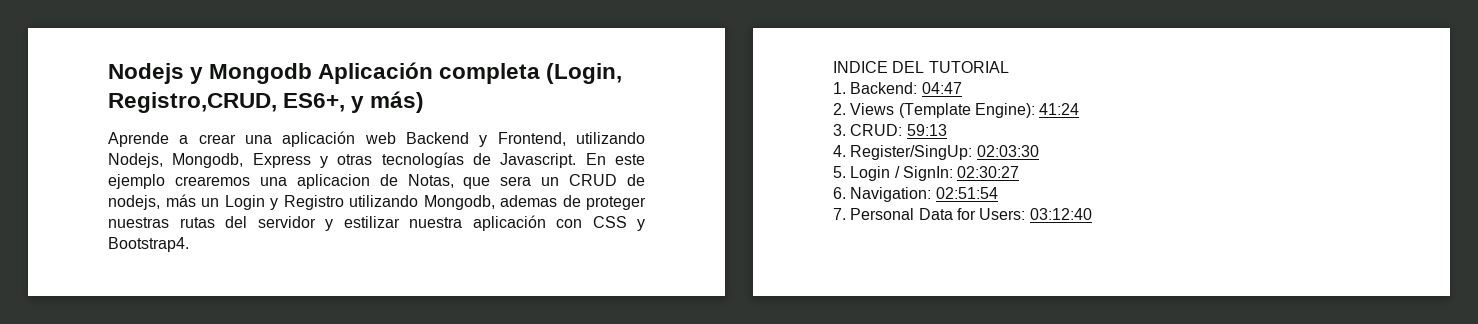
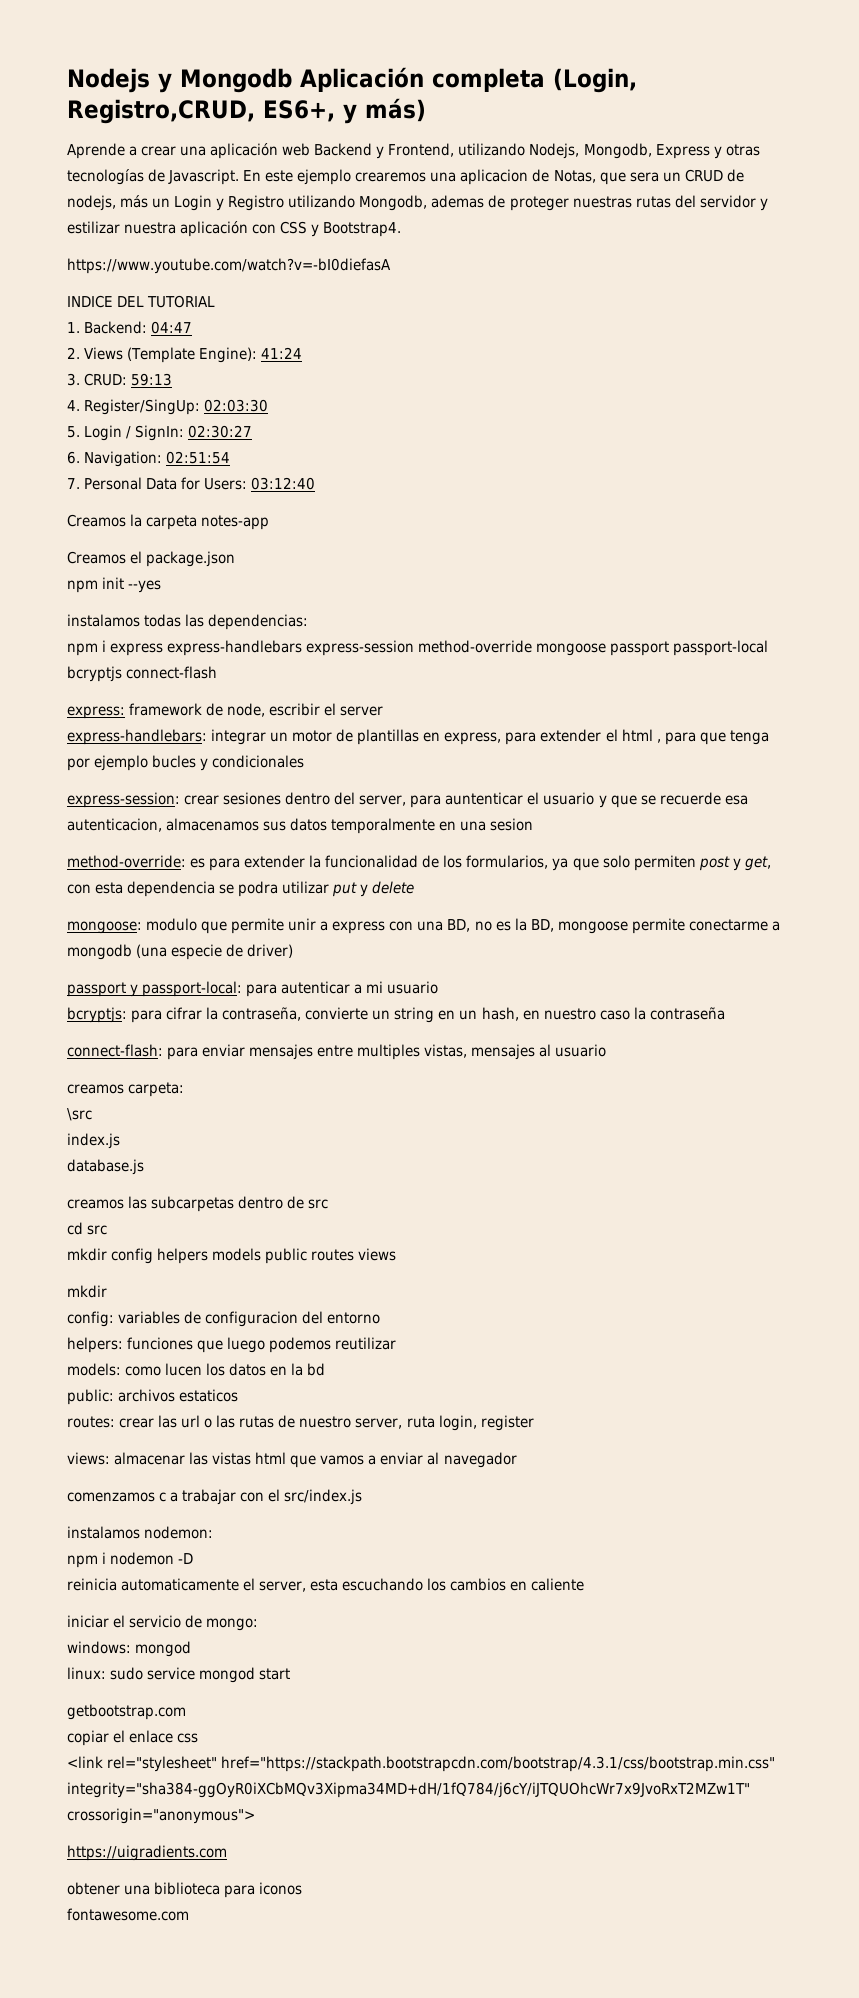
+ https://www.youtube.com/watch?v=-bI0diefasA
+ Creamos la carpeta notes-app
+ Creamos el package.json
+ npm init --yes
+ instalamos todas las dependencias:
+ npm i express express-handlebars express-session method-override mongoose passport passport-local bcryptjs connect-flash
+ express: framework de node, escribir el server
+ express-handlebars: integrar un motor de plantillas en express, para extender el html , para que tenga por ejemplo bucles y condicionales
+ express-session: crear sesiones dentro del server, para auntenticar el usuario y que se recuerde esa autenticacion, almacenamos sus datos temporalmente en una sesion
+ method-override: es para extender la funcionalidad de los formularios, ya que solo permiten post y get, con esta dependencia se podra utilizar put y delete
+ mongoose: modulo que permite unir a express con una BD, no es la BD, mongoose permite conectarme a mongodb (una especie de driver)
+ passport y passport-local: para autenticar a mi usuario
+ bcryptjs: para cifrar la contraseña, convierte un string en un hash, en nuestro caso la contraseña
+ connect-flash: para enviar mensajes entre multiples vistas, mensajes al usuario
+ creamos carpeta:
+ \src
+ index.js
+ database.js
+ creamos las subcarpetas dentro de src
+ cd src
+ mkdir config helpers models public routes views
+ mkdir
+ config: variables de configuracion del entorno
+ helpers: funciones que luego podemos reutilizar
+ models: como lucen los datos en la bd
+ public: archivos estaticos
+ routes: crear las url o las rutas de nuestro server, ruta login, register
+ views: almacenar las vistas html que vamos a enviar al navegador
+ comenzamos c a trabajar con el src/index.js
+ instalamos nodemon:
+ npm i nodemon -D
+ reinicia automaticamente el server, esta escuchando los cambios en caliente
+ iniciar el servicio de mongo:
+ windows: mongod
+ linux: sudo service mongod start
+ getbootstrap.com
+ copiar el enlace css
+ <link rel="stylesheet" href="https://stackpath.bootstrapcdn.com/bootstrap/4.3.1/css/bootstrap.min.css" integrity="sha384-ggOyR0iXCbMQv3Xipma34MD+dH/1fQ784/j6cY/iJTQUOhcWr7x9JvoRxT2MZw1T" crossorigin="anonymous">
+ https://uigradients.com
+ obtener una biblioteca para iconos
+ fontawesome.com

